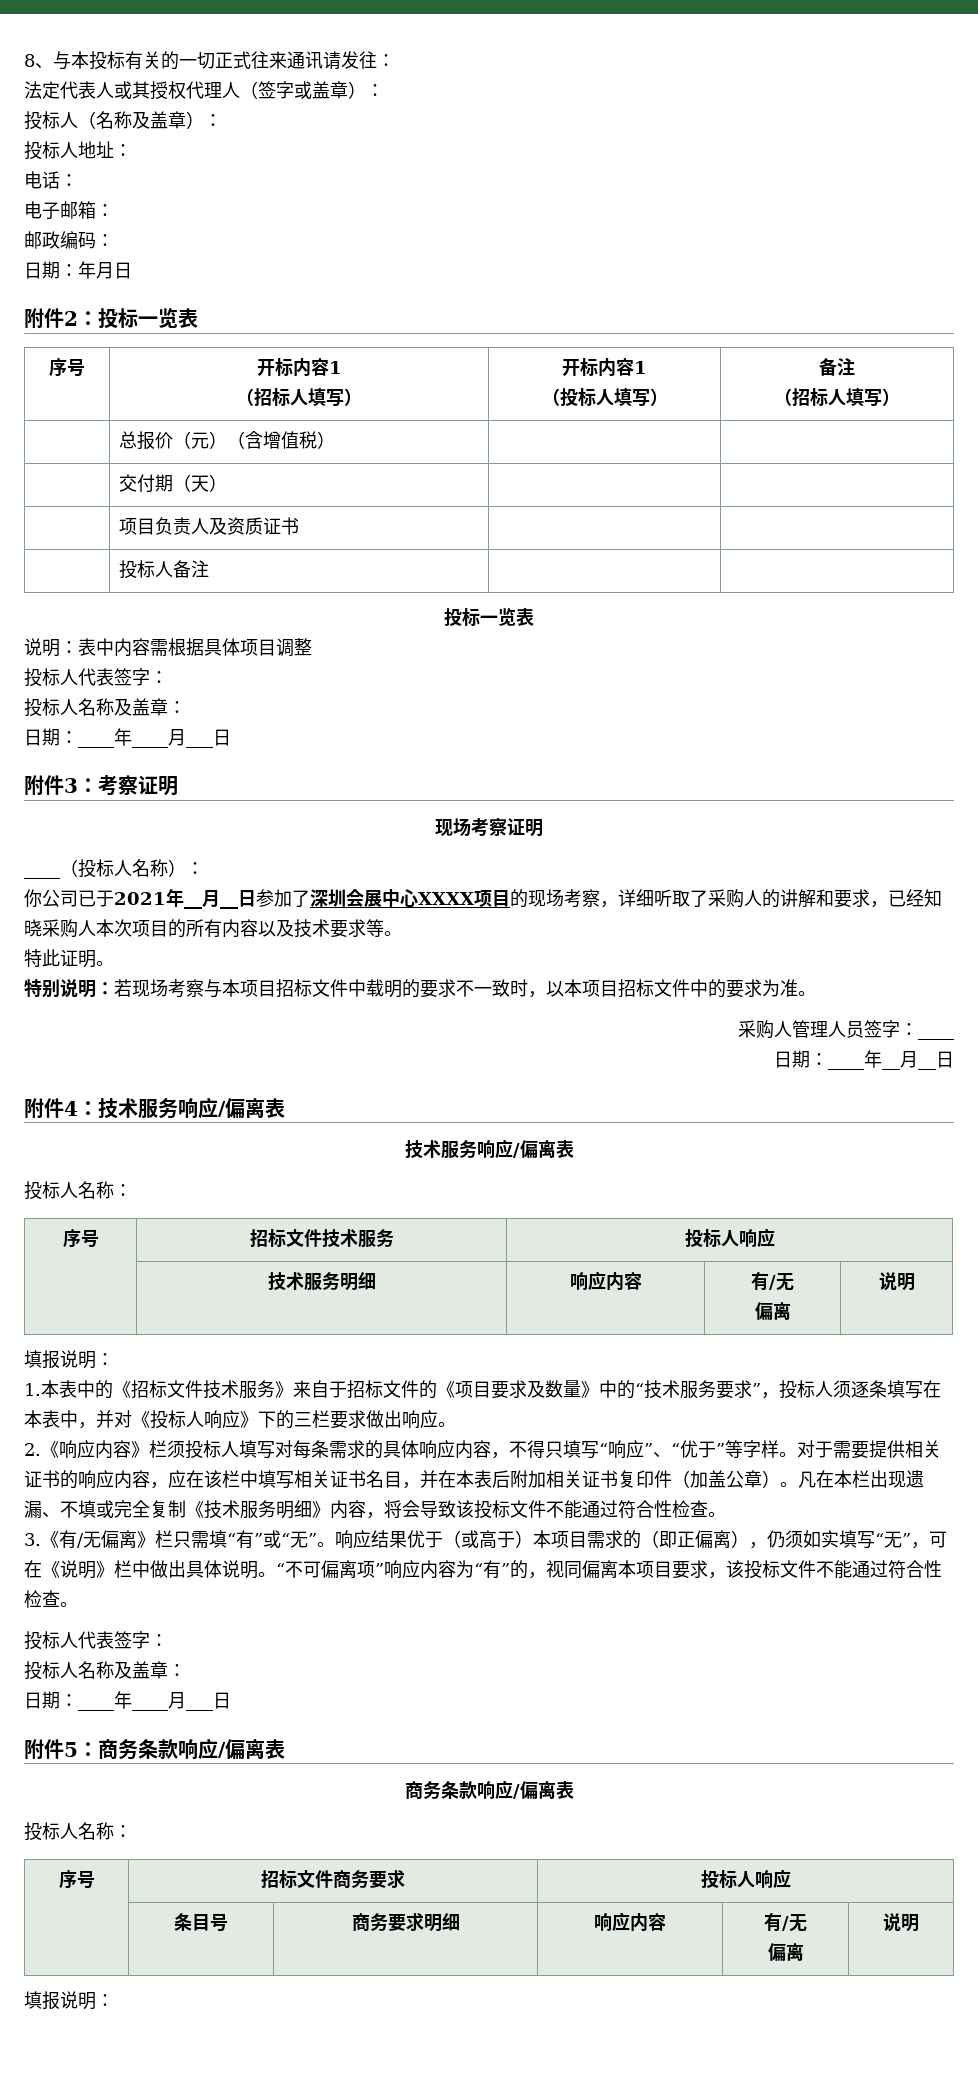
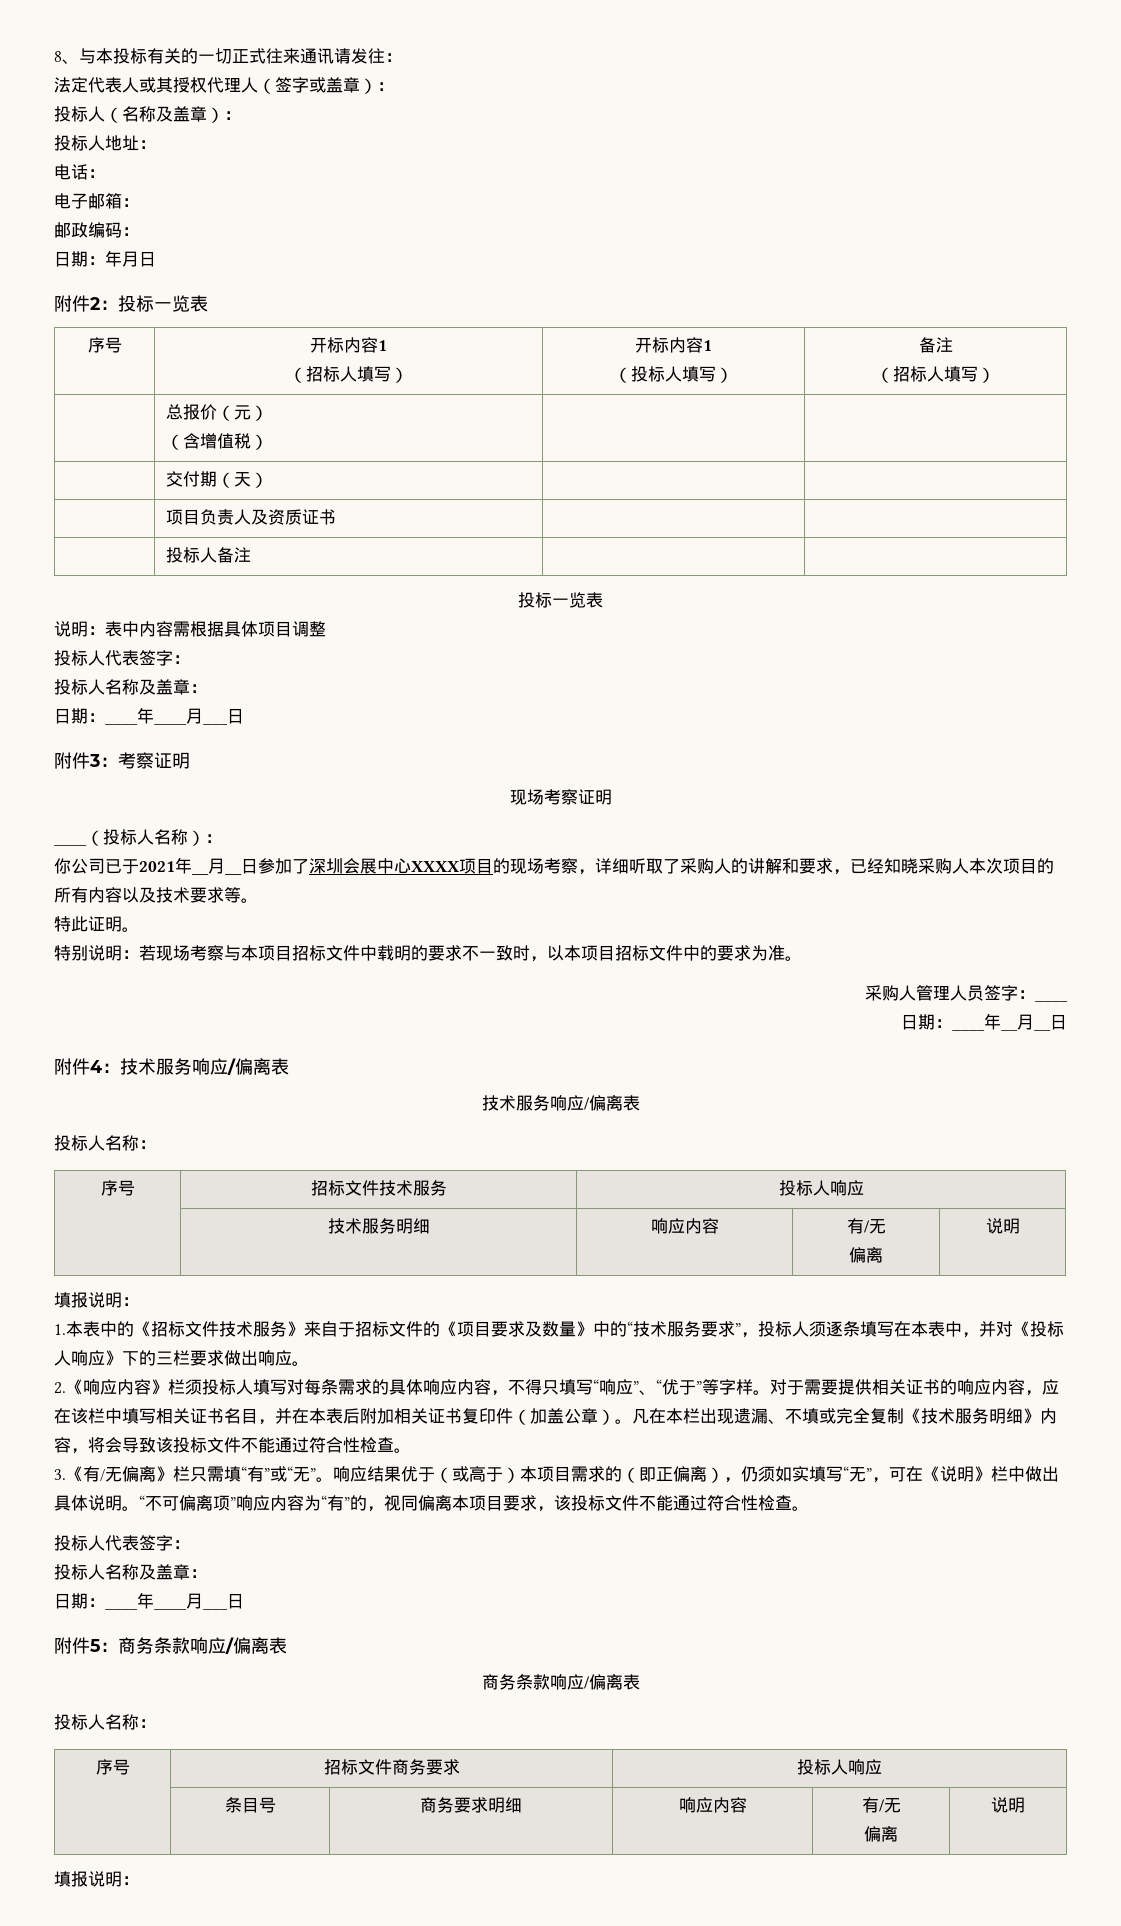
- | 总报价（元）（含增值税） | |
+ | 总报价（元）
+ （含增值税） | |

